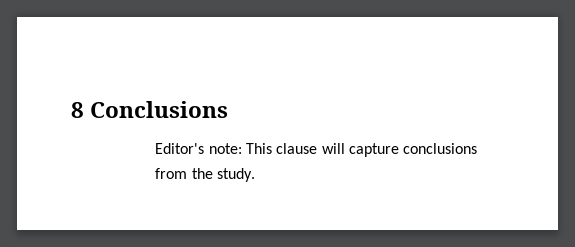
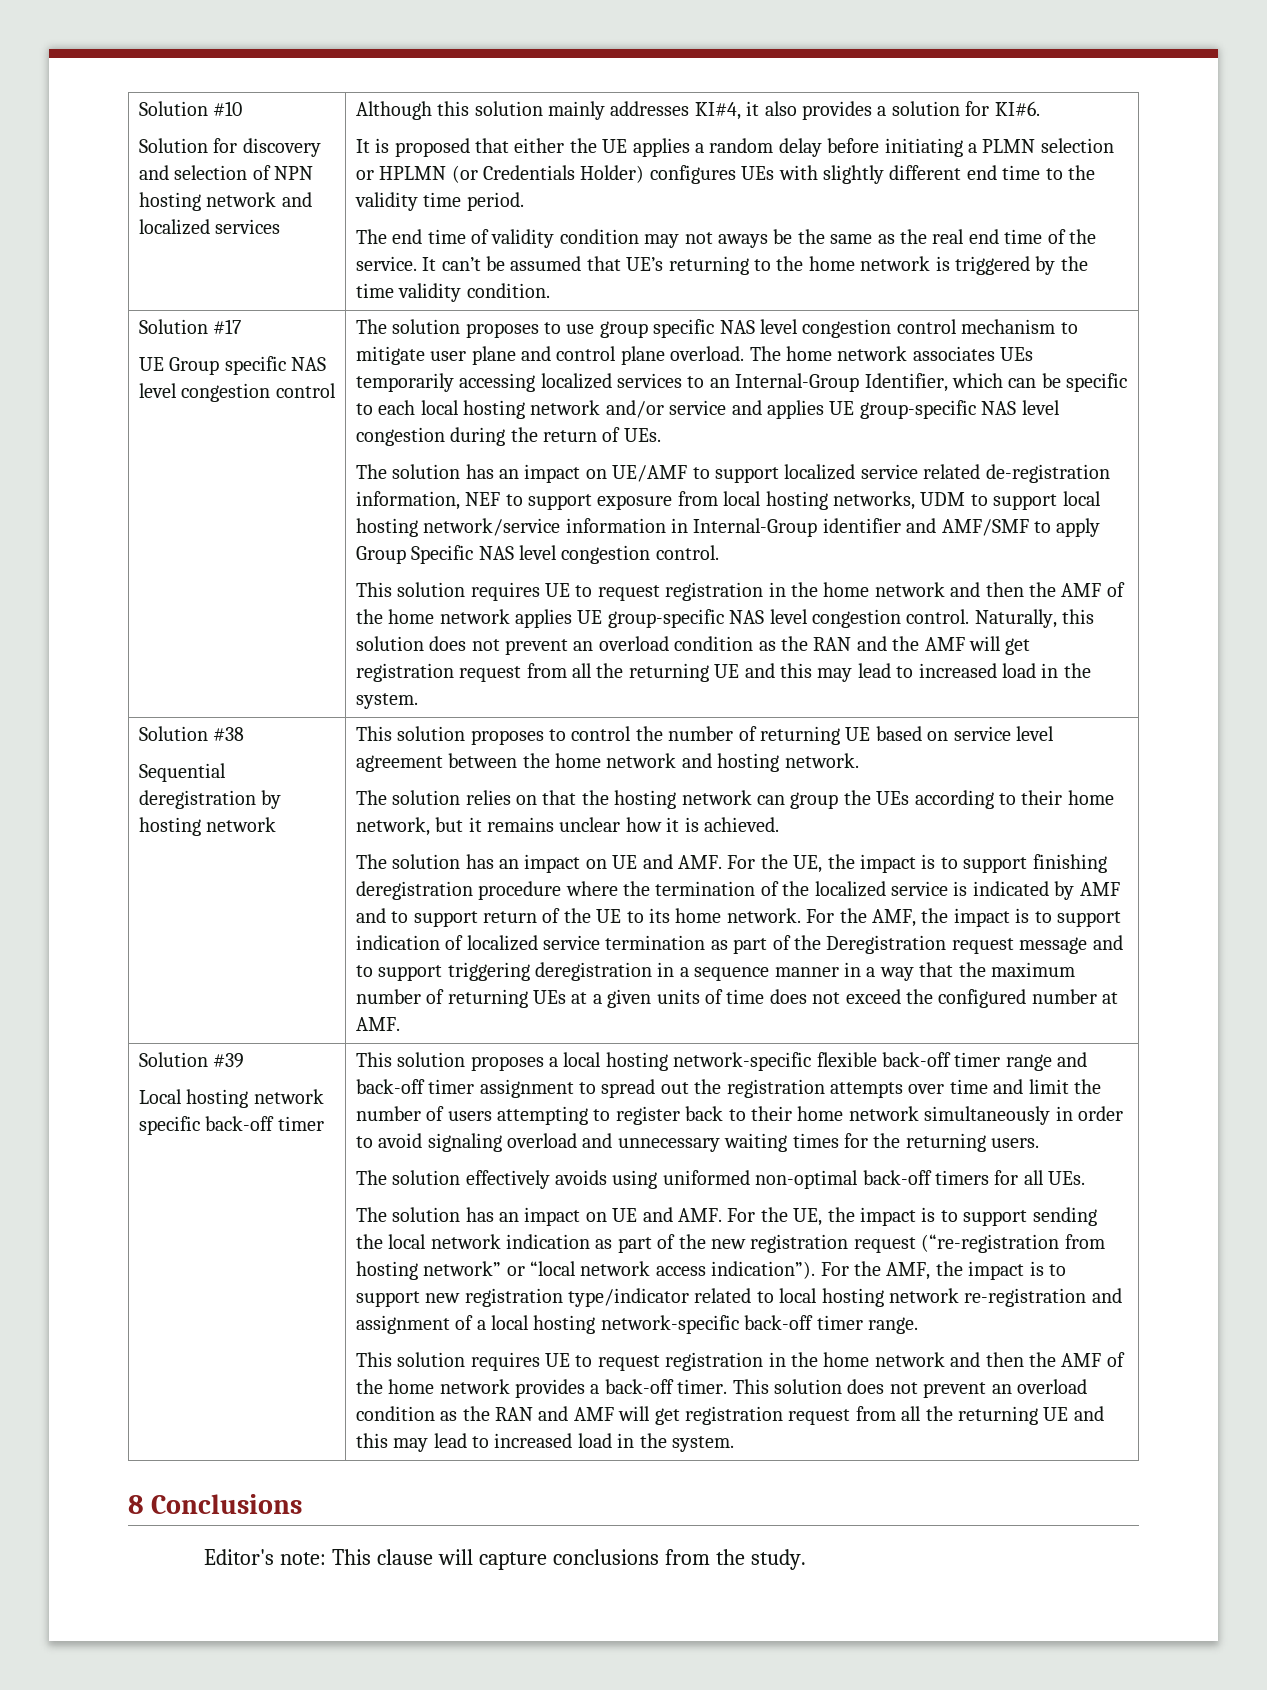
+ Solution #10
+ Solution for discovery and selection of NPN hosting network and localized services | Although this solution mainly addresses KI#4, it also provides a solution for KI#6.
+ It is proposed that either the UE applies a random delay before initiating a PLMN selection or HPLMN (or Credentials Holder) configures UEs with slightly different end time to the validity time period.
+ The end time of validity condition may not aways be the same as the real end time of the service. It can’t be assumed that UE’s returning to the home network is triggered by the time validity condition.
+ Solution #17
+ UE Group specific NAS level congestion control | The solution proposes to use group specific NAS level congestion control mechanism to mitigate user plane and control plane overload. The home network associates UEs temporarily accessing localized services to an Internal-Group Identifier, which can be specific to each local hosting network and/or service and applies UE group-specific NAS level congestion during the return of UEs.
+ The solution has an impact on UE/AMF to support localized service related de-registration information, NEF to support exposure from local hosting networks, UDM to support local hosting network/service information in Internal-Group identifier and AMF/SMF to apply Group Specific NAS level congestion control.
+ This solution requires UE to request registration in the home network and then the AMF of the home network applies UE group-specific NAS level congestion control. Naturally, this solution does not prevent an overload condition as the RAN and the AMF will get registration request from all the returning UE and this may lead to increased load in the system.
+ Solution #38
+ Sequential deregistration by hosting network | This solution proposes to control the number of returning UE based on service level agreement between the home network and hosting network.
+ The solution relies on that the hosting network can group the UEs according to their home network, but it remains unclear how it is achieved.
+ The solution has an impact on UE and AMF. For the UE, the impact is to support finishing deregistration procedure where the termination of the localized service is indicated by AMF and to support return of the UE to its home network. For the AMF, the impact is to support indication of localized service termination as part of the Deregistration request message and to support triggering deregistration in a sequence manner in a way that the maximum number of returning UEs at a given units of time does not exceed the configured number at AMF.
+ Solution #39
+ Local hosting network specific back-off timer | This solution proposes a local hosting network-specific flexible back-off timer range and back-off timer assignment to spread out the registration attempts over time and limit the number of users attempting to register back to their home network simultaneously in order to avoid signaling overload and unnecessary waiting times for the returning users.
+ The solution effectively avoids using uniformed non-optimal back-off timers for all UEs.
+ The solution has an impact on UE and AMF. For the UE, the impact is to support sending the local network indication as part of the new registration request (“re-registration from hosting network” or “local network access indication”). For the AMF, the impact is to support new registration type/indicator related to local hosting network re-registration and assignment of a local hosting network-specific back-off timer range.
+ This solution requires UE to request registration in the home network and then the AMF of the home network provides a back-off timer. This solution does not prevent an overload condition as the RAN and AMF will get registration request from all the returning UE and this may lead to increased load in the system.

